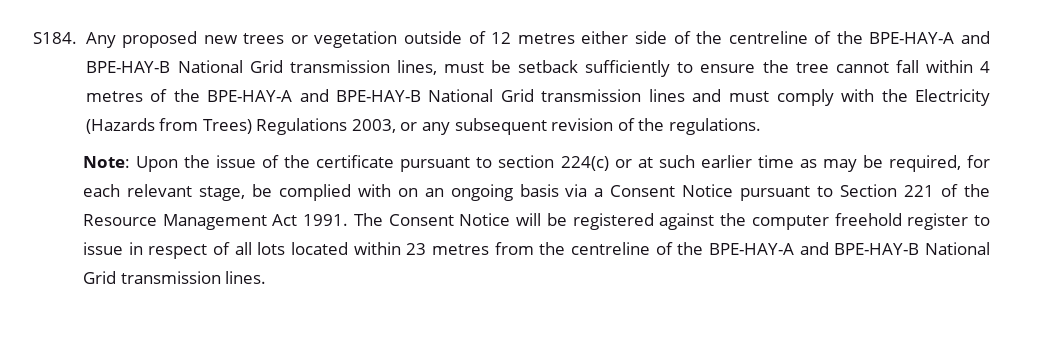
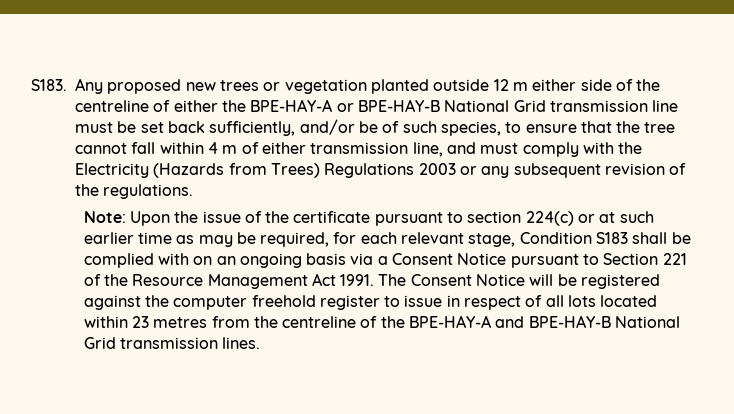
- S184.
+ S183.
- Any proposed new trees or vegetation outside of 12 metres either side of the centreline of the BPE-HAY-A and BPE-HAY-B National Grid transmission lines, must be setback sufficiently to ensure the tree cannot fall within 4 metres of the BPE-HAY-A and BPE-HAY-B National Grid transmission lines and must comply with the Electricity (Hazards from Trees) Regulations 2003, or any subsequent revision of the regulations.
+ Any proposed new trees or vegetation planted outside 12 m either side of the centreline of either the BPE-HAY-A or BPE-HAY-B National Grid transmission line must be set back sufficiently, and/or be of such species, to ensure that the tree cannot fall within 4 m of either transmission line, and must comply with the Electricity (Hazards from Trees) Regulations 2003 or any subsequent revision of the regulations.
- Note: Upon the issue of the certificate pursuant to section 224(c) or at such earlier time as may be required, for each relevant stage, be complied with on an ongoing basis via a Consent Notice pursuant to Section 221 of the Resource Management Act 1991.
+ Note: Upon the issue of the certificate pursuant to section 224(c) or at such earlier time as may be required, for each relevant stage, Condition S183 shall be complied with on an ongoing basis via a Consent Notice pursuant to Section 221 of the Resource Management Act 1991.

